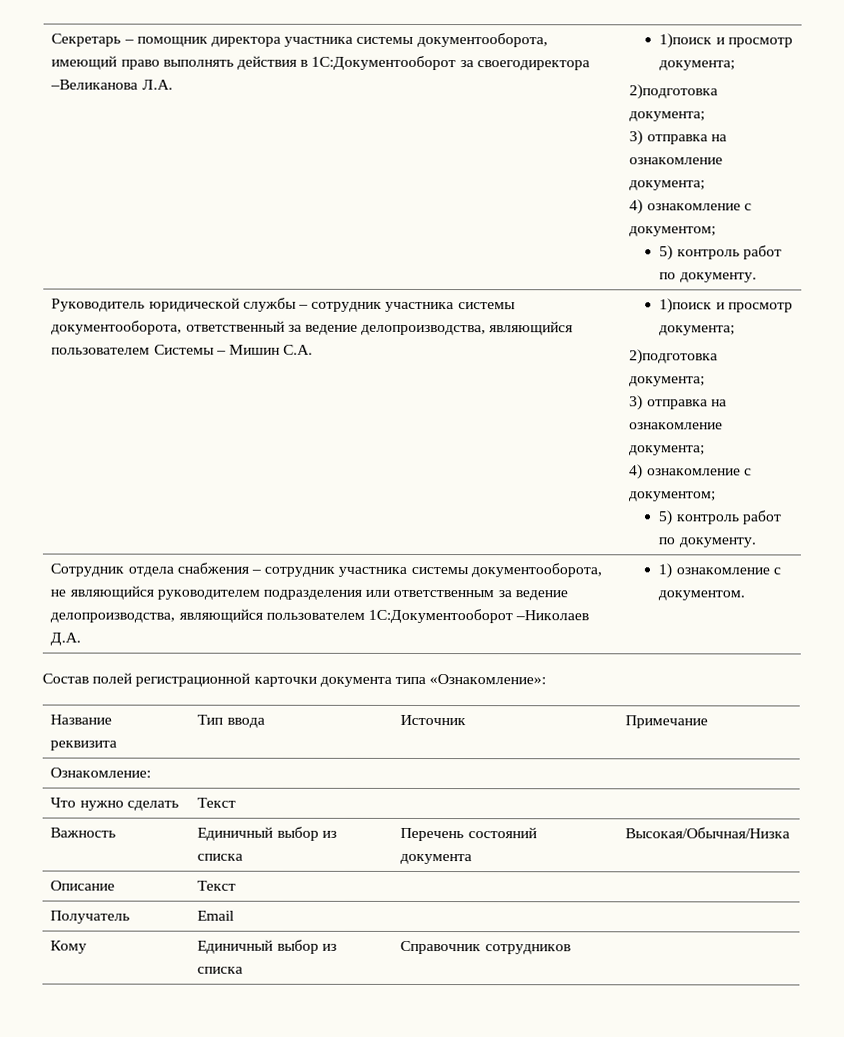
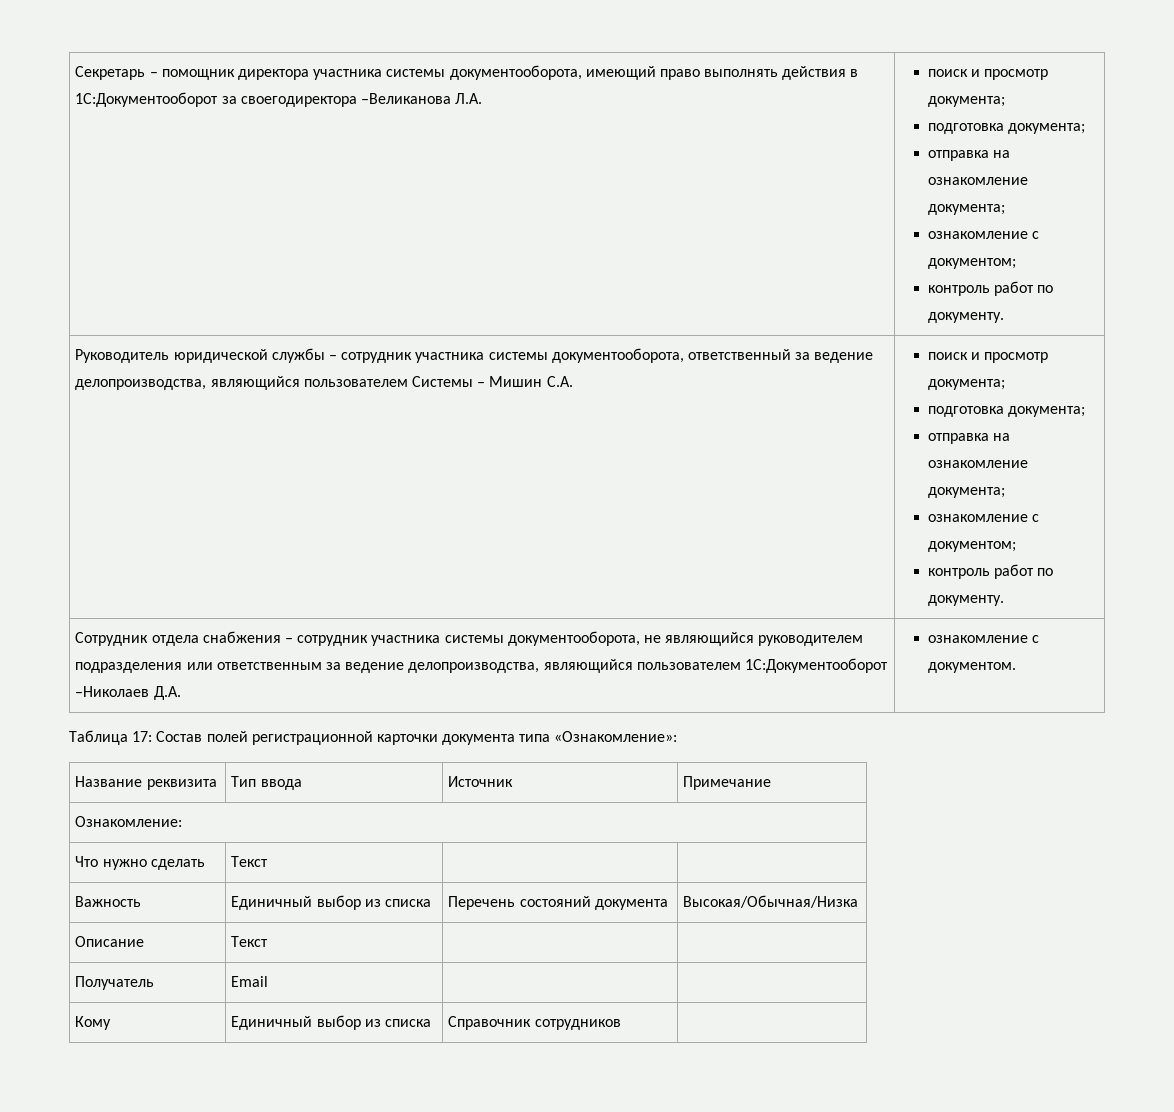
- Секретарь – помощник директора участника системы документооборота, имеющий право выполнять действия в 1С:Документооборот за своегодиректора –Великанова Л.А. | 1)поиск и просмотр документа;
- 2)подготовка документа;
- 3) отправка на ознакомление документа;
- 4) ознакомление с документом;
- 5) контроль работ по документу.
+ Секретарь – помощник директора участника системы документооборота, имеющий право выполнять действия в 1С:Документооборот за своегодиректора –Великанова Л.А. | поиск и просмотр документа;
+ подготовка документа;
+ отправка на ознакомление документа;
+ ознакомление с документом;
+ контроль работ по документу.
- Руководитель юридической службы – сотрудник участника системы документооборота, ответственный за ведение делопроизводства, являющийся пользователем Системы – Мишин С.А. | 1)поиск и просмотр документа;
- 2)подготовка документа;
- 3) отправка на ознакомление документа;
- 4) ознакомление с документом;
- 5) контроль работ по документу.
+ Руководитель юридической службы – сотрудник участника системы документооборота, ответственный за ведение делопроизводства, являющийся пользователем Системы – Мишин С.А. | поиск и просмотр документа;
+ подготовка документа;
+ отправка на ознакомление документа;
+ ознакомление с документом;
+ контроль работ по документу.
- Сотрудник отдела снабжения – сотрудник участника системы документооборота, не являющийся руководителем подразделения или ответственным за ведение делопроизводства, являющийся пользователем 1С:Документооборот –Николаев Д.А. | 1) ознакомление с документом.
+ Сотрудник отдела снабжения – сотрудник участника системы документооборота, не являющийся руководителем подразделения или ответственным за ведение делопроизводства, являющийся пользователем 1С:Документооборот –Николаев Д.А. | ознакомление с документом.
- Состав полей регистрационной карточки документа типа «Ознакомление»:
+ Таблица 17: Состав полей регистрационной карточки документа типа «Ознакомление»:

